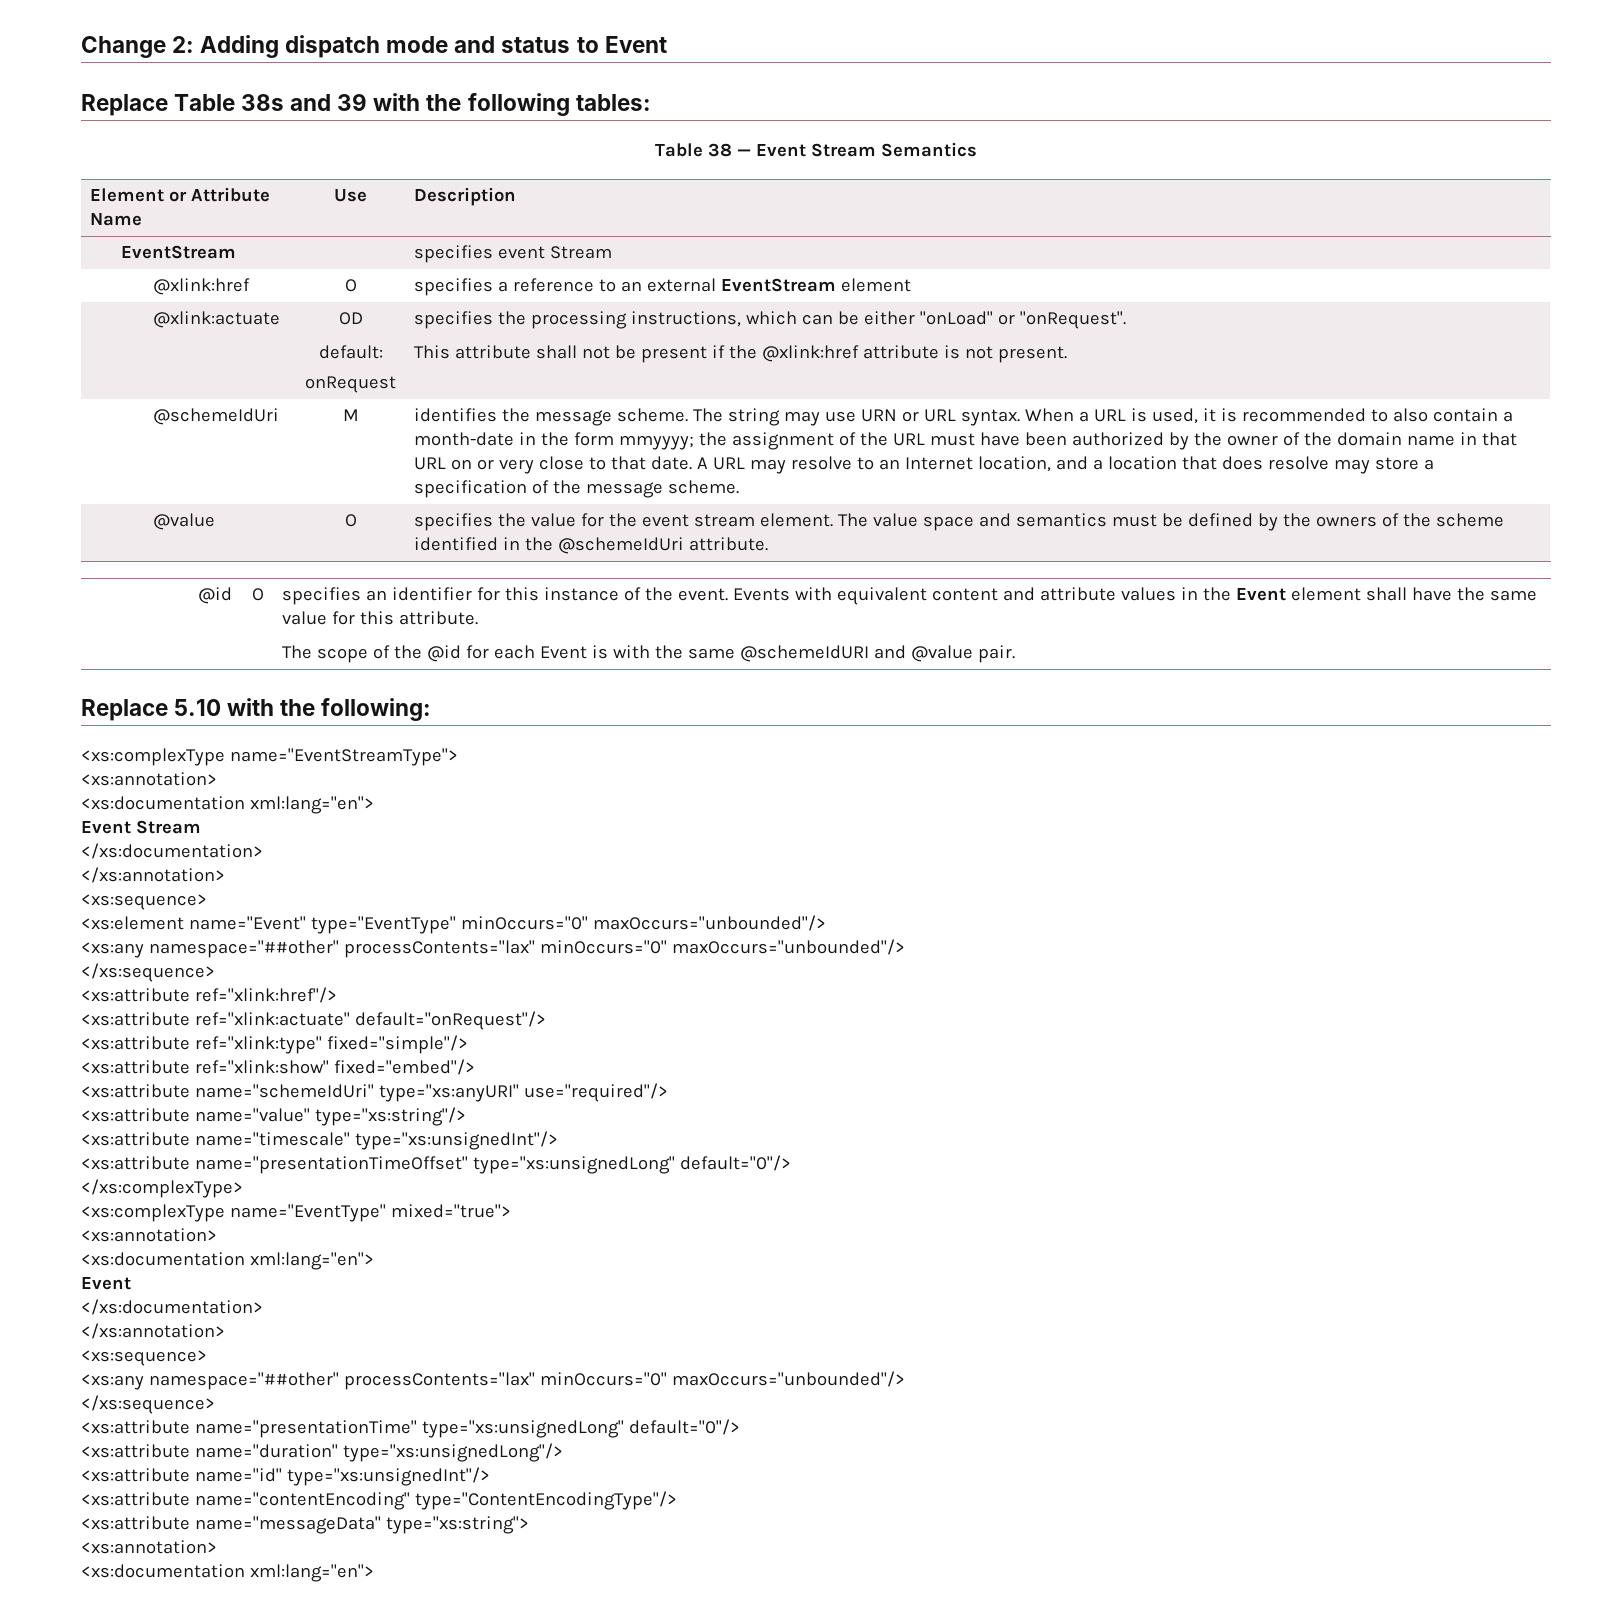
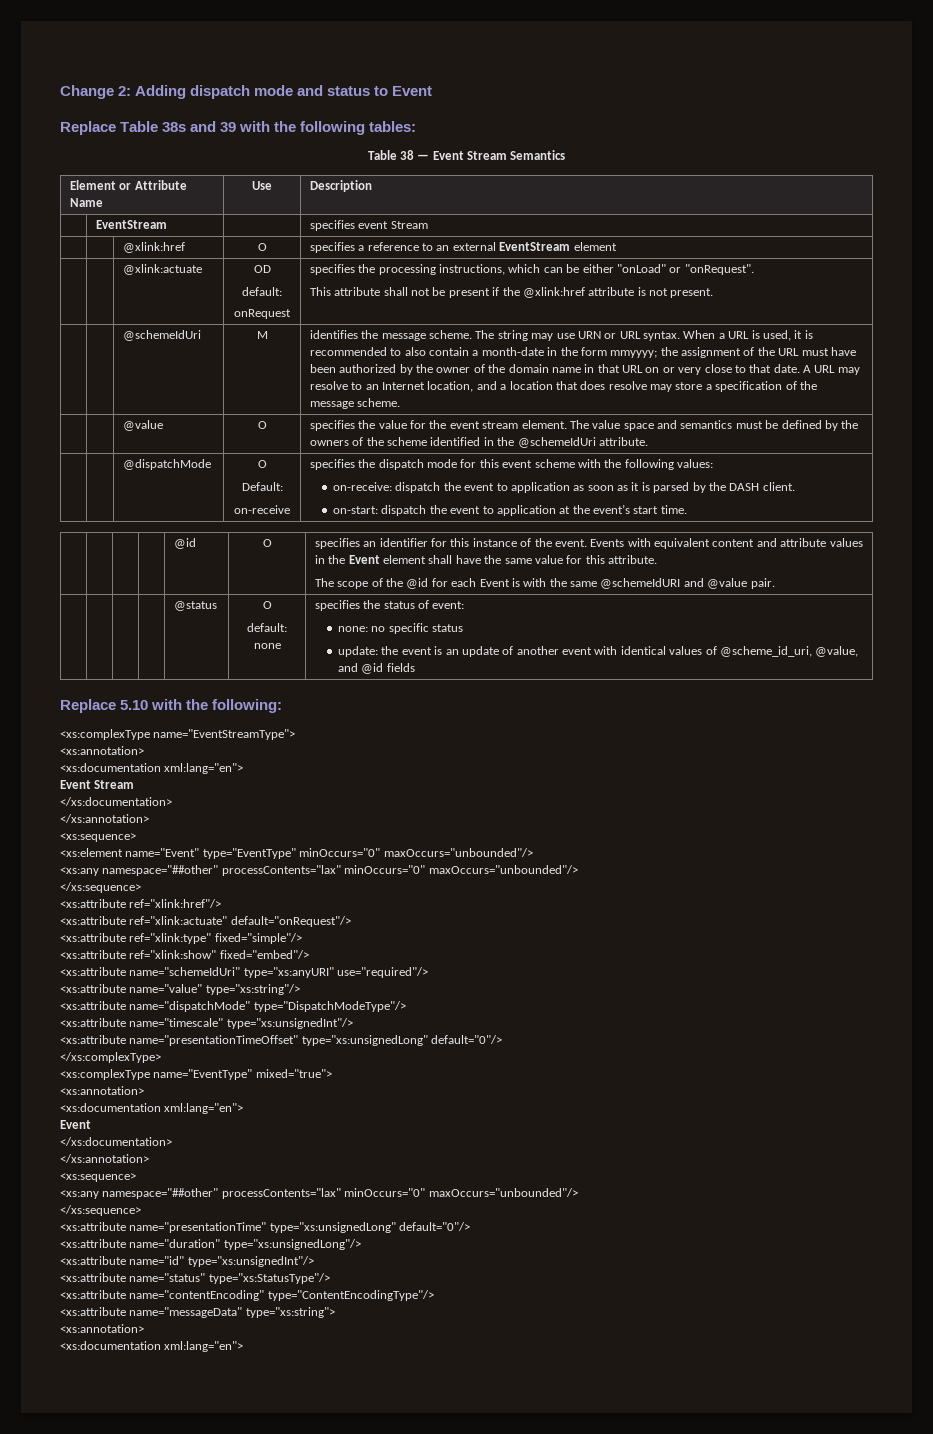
+ @dispatchMode | O
+ Default:
+ on-receive | specifies the dispatch mode for this event scheme with the following values:
+ on-receive: dispatch the event to application as soon as it is parsed by the DASH client.
+ on-start: dispatch the event to application at the event’s start time.
+ | | | | @status | O
+ default: none | specifies the status of event:
+ none: no specific status
+ update: the event is an update of another event with identical values of @scheme_id_uri, @value, and @id fields
+ <xs:attribute name="dispatchMode" type="DispatchModeType"/>
+ <xs:attribute name="status" type="xs:StatusType"/>

